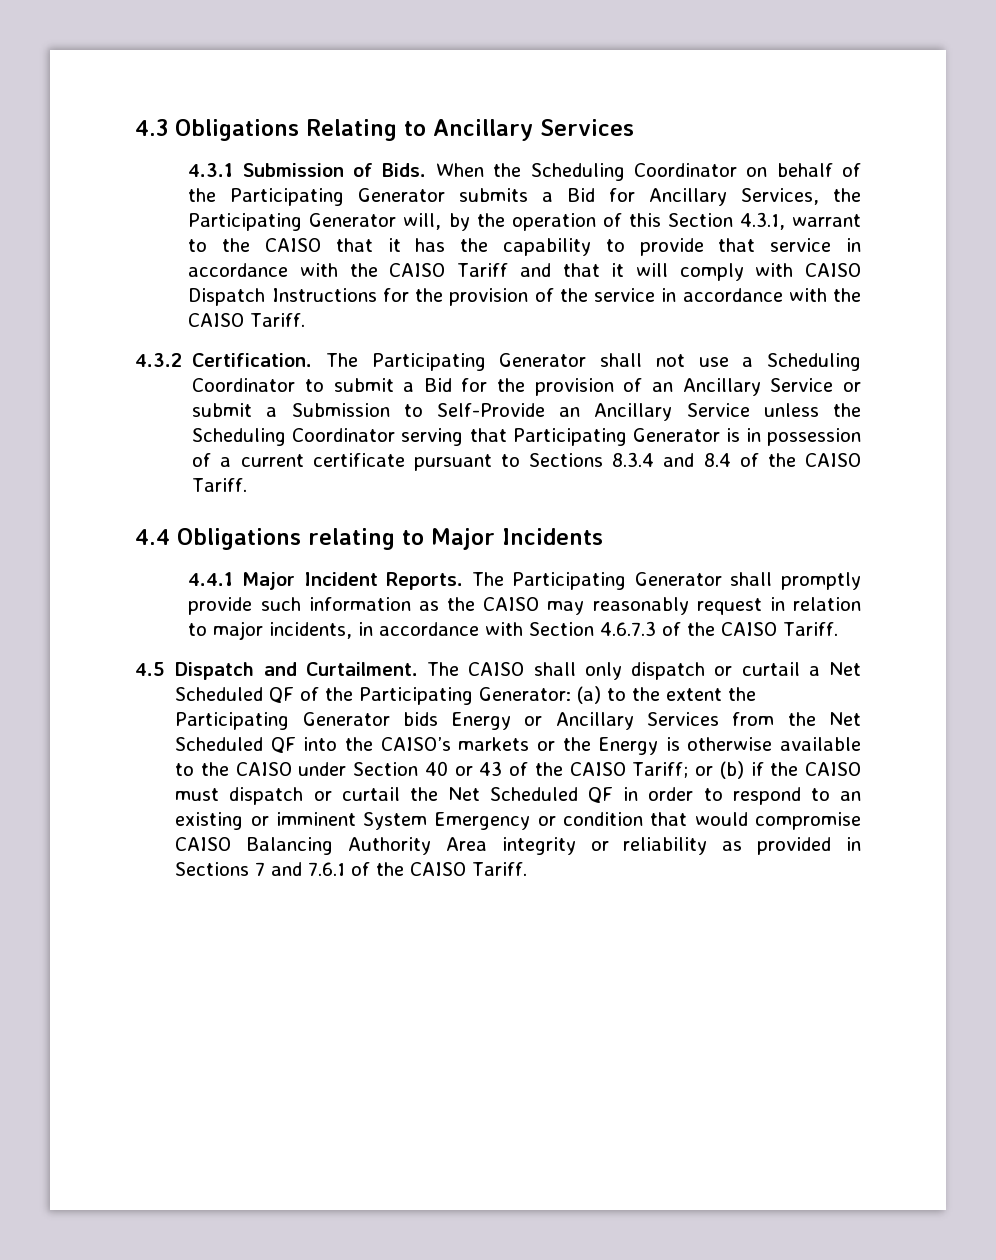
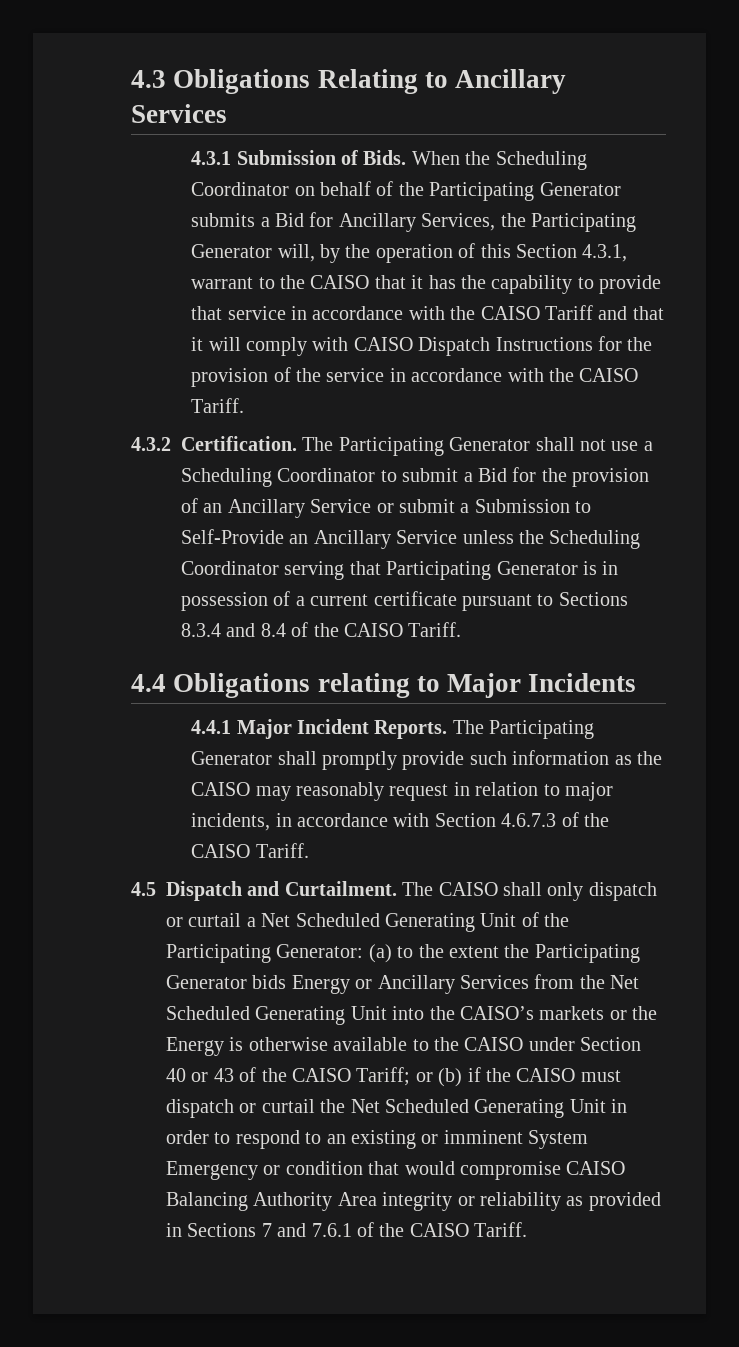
- The CAISO shall only dispatch or curtail a Net Scheduled QF of the Participating Generator:
+ The CAISO shall only dispatch or curtail a Net Scheduled Generating Unit of the Participating Generator:
- (a) to the extent the Participating Generator bids Energy or Ancillary Services from the Net Scheduled QF into the CAISO’s markets or the Energy is otherwise available to the CAISO under Section 40 or 43 of the CAISO Tariff;
+ (a) to the extent the Participating Generator bids Energy or Ancillary Services from the Net Scheduled Generating Unit into the CAISO’s markets or the Energy is otherwise available to the CAISO under Section 40 or 43 of the CAISO Tariff;
- or (b) if the CAISO must dispatch or curtail the Net Scheduled QF in order to respond to an existing or imminent System Emergency or condition that would compromise CAISO Balancing Authority Area integrity or reliability as provided in Sections 7 and 7.6.1 of the CAISO Tariff.
+ or (b) if the CAISO must dispatch or curtail the Net Scheduled Generating Unit in order to respond to an existing or imminent System Emergency or condition that would compromise CAISO Balancing Authority Area integrity or reliability as provided in Sections 7 and 7.6.1 of the CAISO Tariff.

